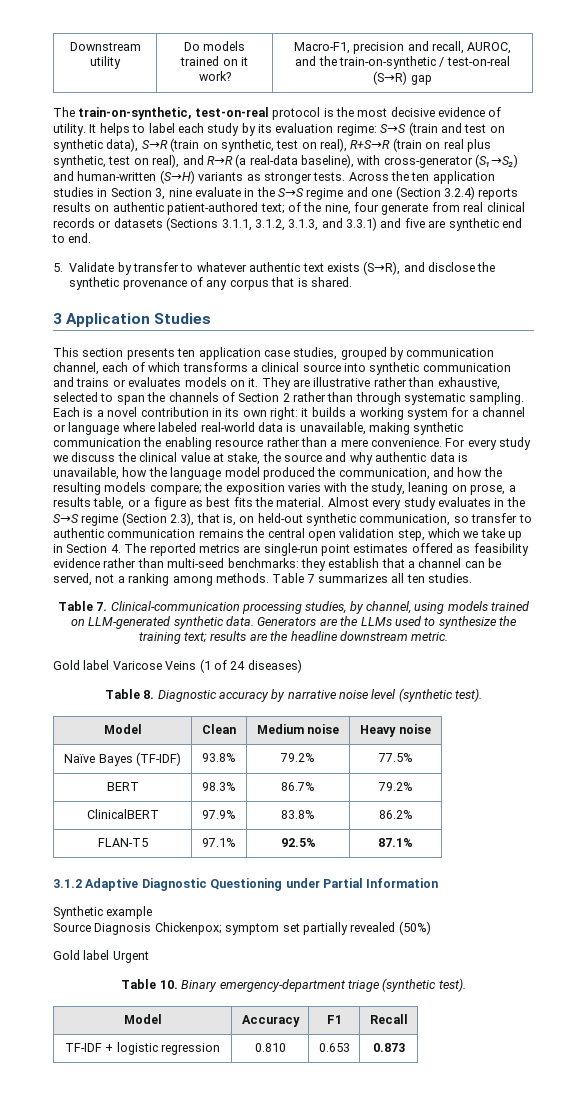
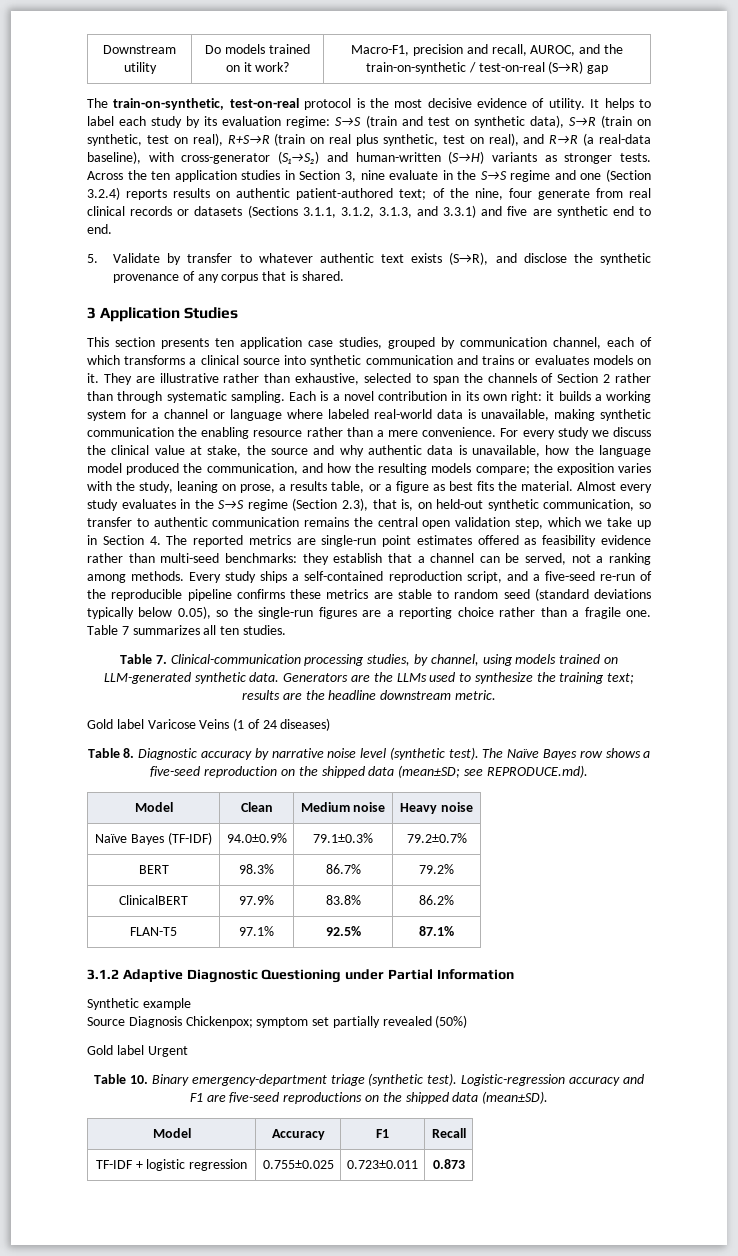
+ Every study ships a self-contained reproduction script, and a five-seed re-run of the reproducible pipeline confirms these metrics are stable to random seed (standard deviations typically below 0.05), so the single-run figures are a reporting choice rather than a fragile one.
+ The Naïve Bayes row shows a five-seed reproduction on the shipped data (mean±SD; see REPRODUCE.md).
- Naïve Bayes (TF-IDF) | 93.8% | 79.2% | 77.5%
+ Naïve Bayes (TF-IDF) | 94.0±0.9% | 79.1±0.3% | 79.2±0.7%
+ Logistic-regression accuracy and F1 are five-seed reproductions on the shipped data (mean±SD).
- TF-IDF + logistic regression | 0.810 | 0.653 | 0.873
+ TF-IDF + logistic regression | 0.755±0.025 | 0.723±0.011 | 0.873

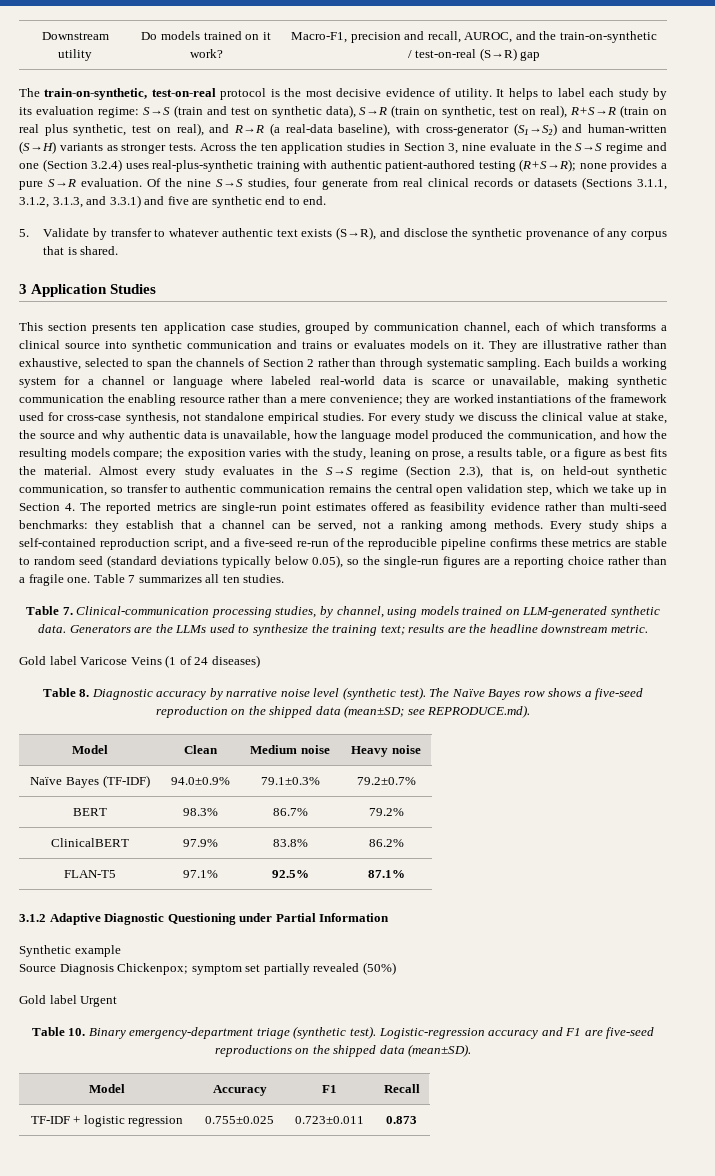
- Across the ten application studies in Section 3, nine evaluate in the S→S regime and one (Section 3.2.4) reports results on authentic patient-authored text; of the nine, four generate from real clinical records or datasets (Sections 3.1.1, 3.1.2, 3.1.3, and 3.3.1) and five are synthetic end to end.
+ Across the ten application studies in Section 3, nine evaluate in the S→S regime and one (Section 3.2.4) uses real-plus-synthetic training with authentic patient-authored testing (R+S→R); none provides a pure S→R evaluation. Of the nine S→S studies, four generate from real clinical records or datasets (Sections 3.1.1, 3.1.2, 3.1.3, and 3.3.1) and five are synthetic end to end.
- Each is a novel contribution in its own right: it builds a working system for a channel or language where labeled real-world data is unavailable, making synthetic communication the enabling resource rather than a mere convenience.
+ Each builds a working system for a channel or language where labeled real-world data is scarce or unavailable, making synthetic communication the enabling resource rather than a mere convenience; they are worked instantiations of the framework used for cross-case synthesis, not standalone empirical studies.

